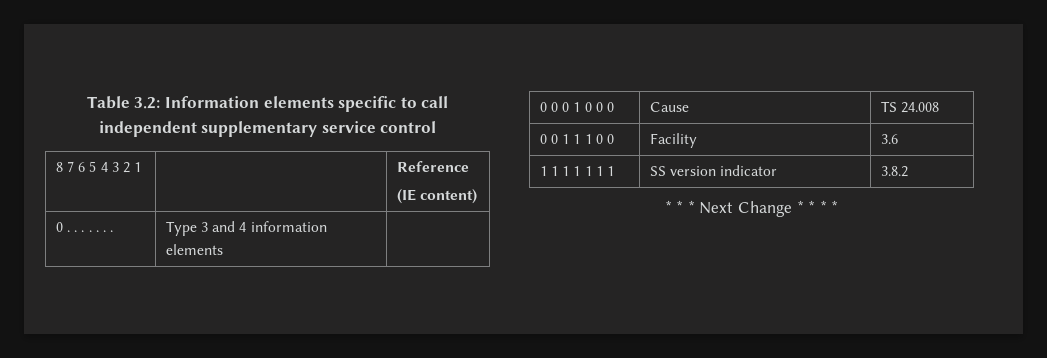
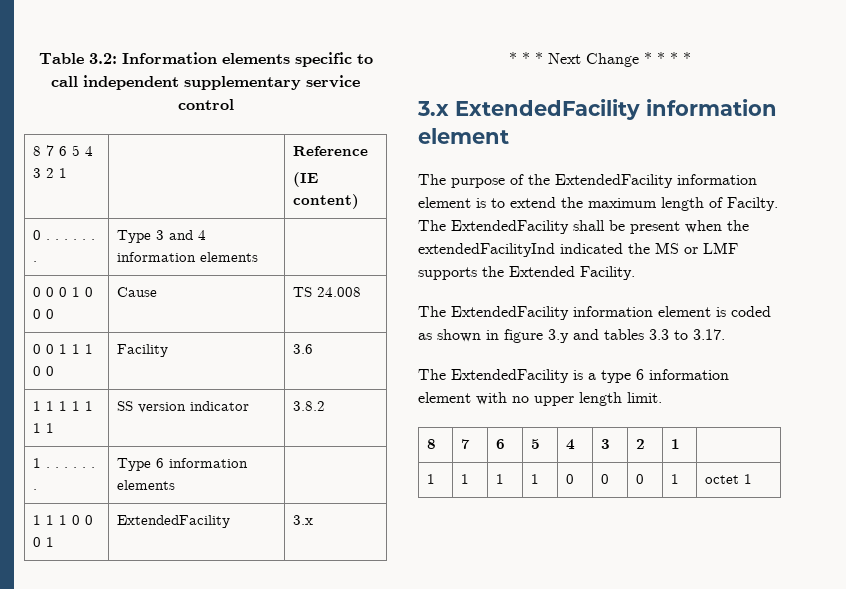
+ 1 . . . . . . . | Type 6 information elements |
+ 1 1 1 0 0 0 1 | ExtendedFacility | 3.x
+ 3.x ExtendedFacility information element
+ The purpose of the ExtendedFacility information element is to extend the maximum length of Facilty. The ExtendedFacility shall be present when the extendedFacilityInd indicated the MS or LMF supports the Extended Facility.
+ The ExtendedFacility information element is coded as shown in figure 3.y and tables 3.3 to 3.17.
+ The ExtendedFacility is a type 6 information element with no upper length limit.
+ 8 | 7 | 6 | 5 | 4 | 3 | 2 | 1 |
+ 1 | 1 | 1 | 1 | 0 | 0 | 0 | 1 | octet 1

